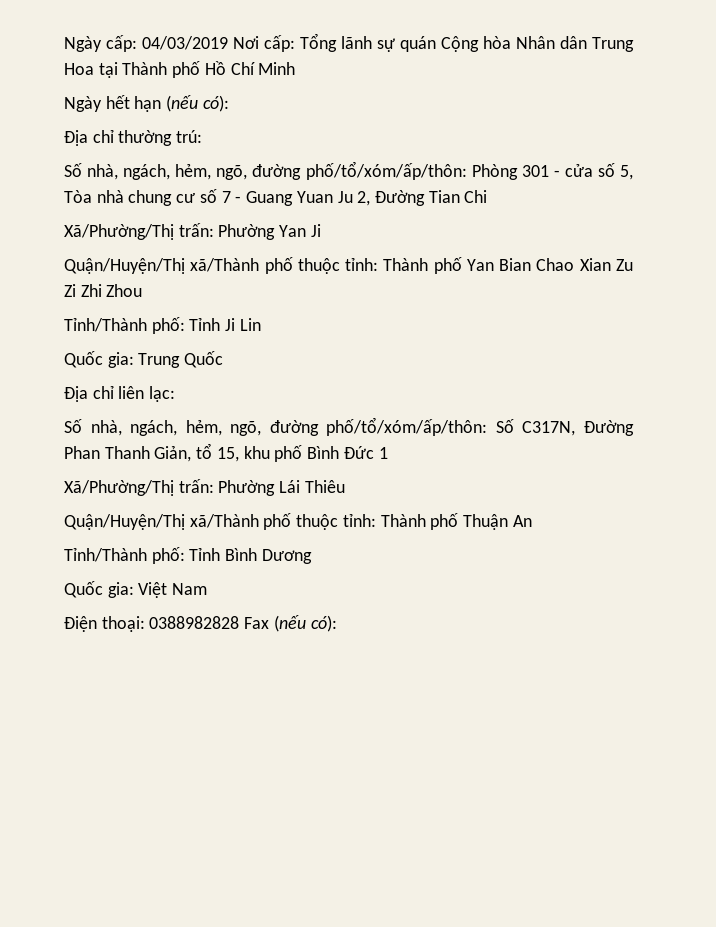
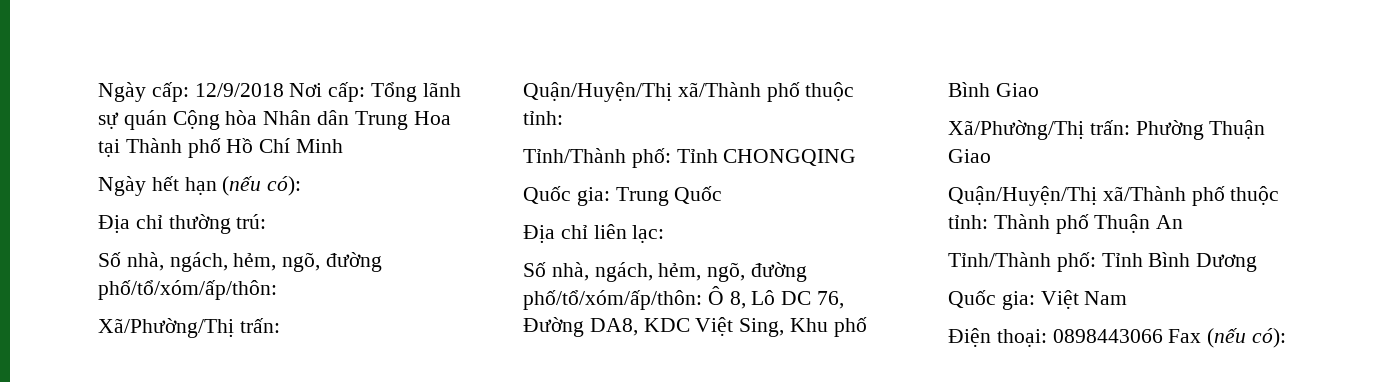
- Ngày cấp: 04/03/2019 Nơi cấp: Tổng lãnh sự quán Cộng hòa Nhân dân Trung Hoa tại Thành phố Hồ Chí Minh
+ Ngày cấp: 12/9/2018 Nơi cấp: Tổng lãnh sự quán Cộng hòa Nhân dân Trung Hoa tại Thành phố Hồ Chí Minh
  Địa chỉ thường trú:
- Số nhà, ngách, hẻm, ngõ, đường phố/tổ/xóm/ấp/thôn: Phòng 301 - cửa số 5, Tòa nhà chung cư số 7 - Guang Yuan Ju 2, Đường Tian Chi
- Xã/Phường/Thị trấn: Phường Yan Ji
- Quận/Huyện/Thị xã/Thành phố thuộc tỉnh: Thành phố Yan Bian Chao Xian Zu Zi Zhi Zhou
- Tỉnh/Thành phố: Tỉnh Ji Lin
+ Số nhà, ngách, hẻm, ngõ, đường phố/tổ/xóm/ấp/thôn:
+ Xã/Phường/Thị trấn:
+ Quận/Huyện/Thị xã/Thành phố thuộc tỉnh:
+ Tỉnh/Thành phố: Tỉnh CHONGQING
- Số nhà, ngách, hẻm, ngõ, đường phố/tổ/xóm/ấp/thôn: Số C317N, Đường Phan Thanh Giản, tổ 15, khu phố Bình Đức 1
- Xã/Phường/Thị trấn: Phường Lái Thiêu
+ Số nhà, ngách, hẻm, ngõ, đường phố/tổ/xóm/ấp/thôn: Ô 8, Lô DC 76, Đường DA8, KDC Việt Sing, Khu phố Bình Giao
+ Xã/Phường/Thị trấn: Phường Thuận Giao
- Điện thoại: 0388982828 Fax (nếu có):
+ Điện thoại: 0898443066 Fax (nếu có):

